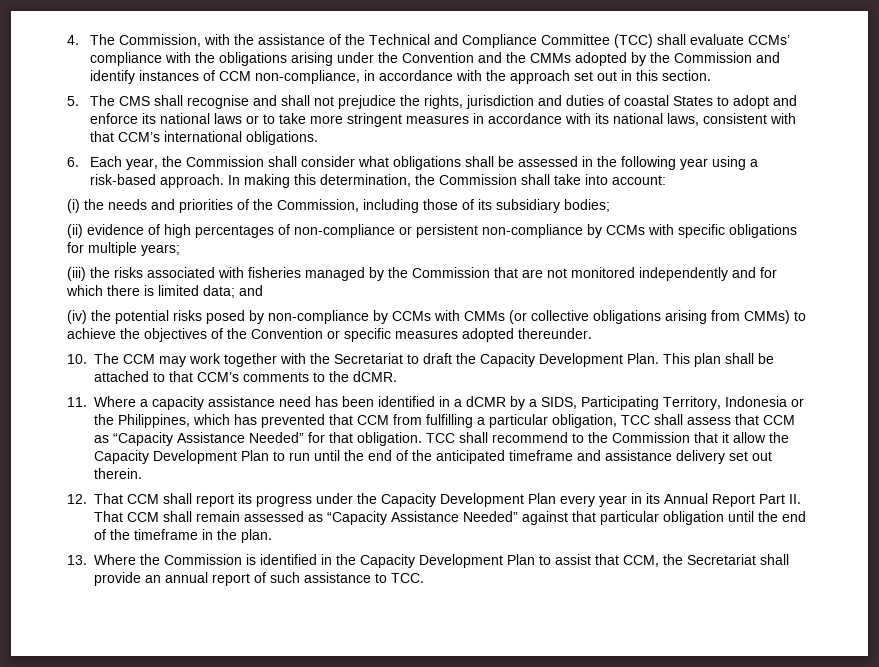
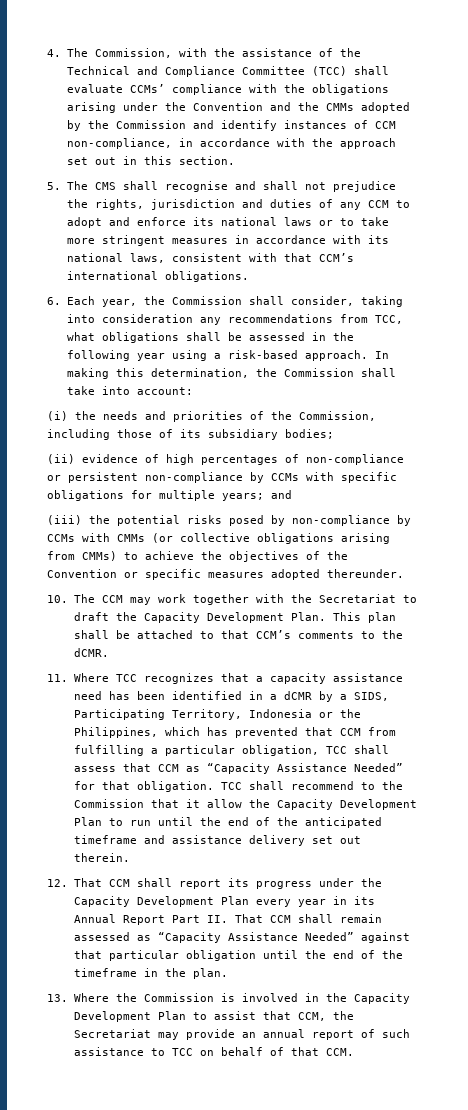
- 5. The CMS shall recognise and shall not prejudice the rights, jurisdiction and duties of coastal States to adopt and enforce its national laws or to take more stringent measures in accordance with its national laws, consistent with that CCM’s international obligations.
+ 5. The CMS shall recognise and shall not prejudice the rights, jurisdiction and duties of any CCM to adopt and enforce its national laws or to take more stringent measures in accordance with its national laws, consistent with that CCM’s international obligations.
- 6. Each year, the Commission shall consider what obligations shall be assessed in the following year using a risk-based approach.
+ 6. Each year, the Commission shall consider, taking into consideration any recommendations from TCC, what obligations shall be assessed in the following year using a risk-based approach.
- (ii) evidence of high percentages of non-compliance or persistent non-compliance by CCMs with specific obligations for multiple years;
+ (ii) evidence of high percentages of non-compliance or persistent non-compliance by CCMs with specific obligations for multiple years; and
- (iii) the risks associated with fisheries managed by the Commission that are not monitored independently and for which there is limited data; and
- (iv) the potential risks posed by non-compliance by CCMs with CMMs (or collective obligations arising from CMMs) to achieve the objectives of the Convention or specific measures adopted thereunder.
+ (iii) the potential risks posed by non-compliance by CCMs with CMMs (or collective obligations arising from CMMs) to achieve the objectives of the Convention or specific measures adopted thereunder.
- 11. Where a capacity assistance need has been identified in a dCMR by a SIDS, Participating Territory, Indonesia or the Philippines, which has prevented that CCM from fulfilling a particular obligation, TCC shall assess that CCM as “Capacity Assistance Needed” for that obligation.
+ 11. Where TCC recognizes that a capacity assistance need has been identified in a dCMR by a SIDS, Participating Territory, Indonesia or the Philippines, which has prevented that CCM from fulfilling a particular obligation, TCC shall assess that CCM as “Capacity Assistance Needed” for that obligation.
- 13. Where the Commission is identified in the Capacity Development Plan to assist that CCM, the Secretariat shall provide an annual report of such assistance to TCC.
+ 13. Where the Commission is involved in the Capacity Development Plan to assist that CCM, the Secretariat may provide an annual report of such assistance to TCC on behalf of that CCM.

